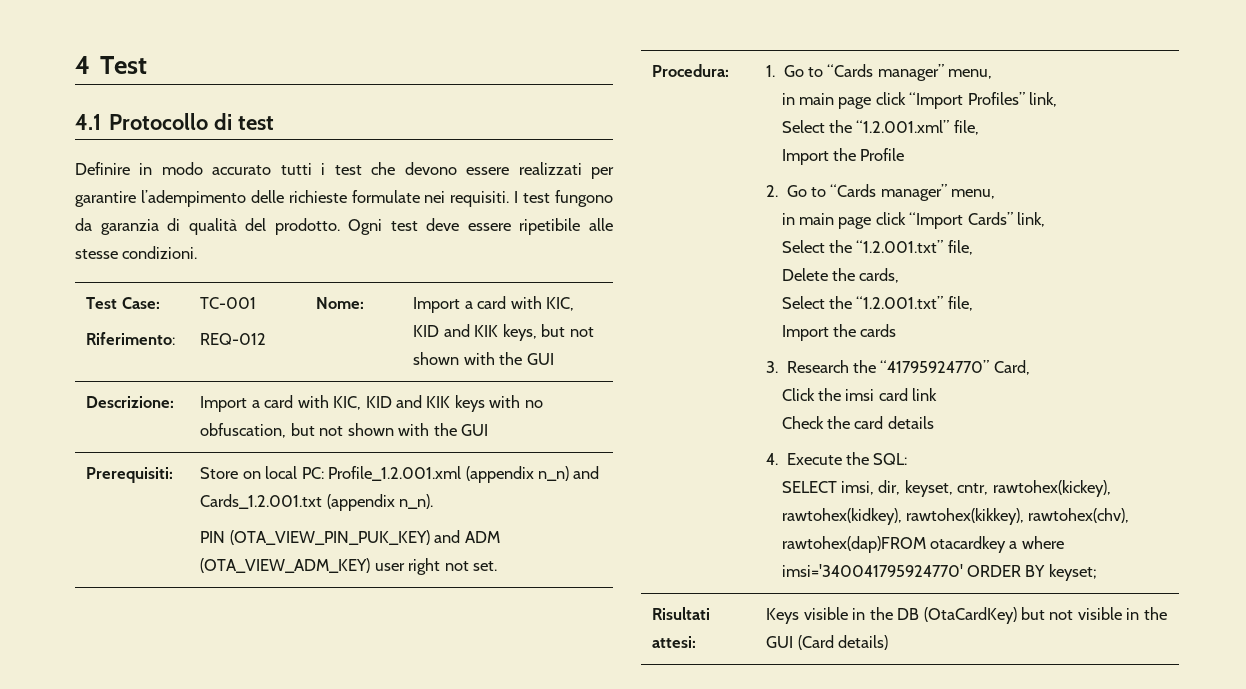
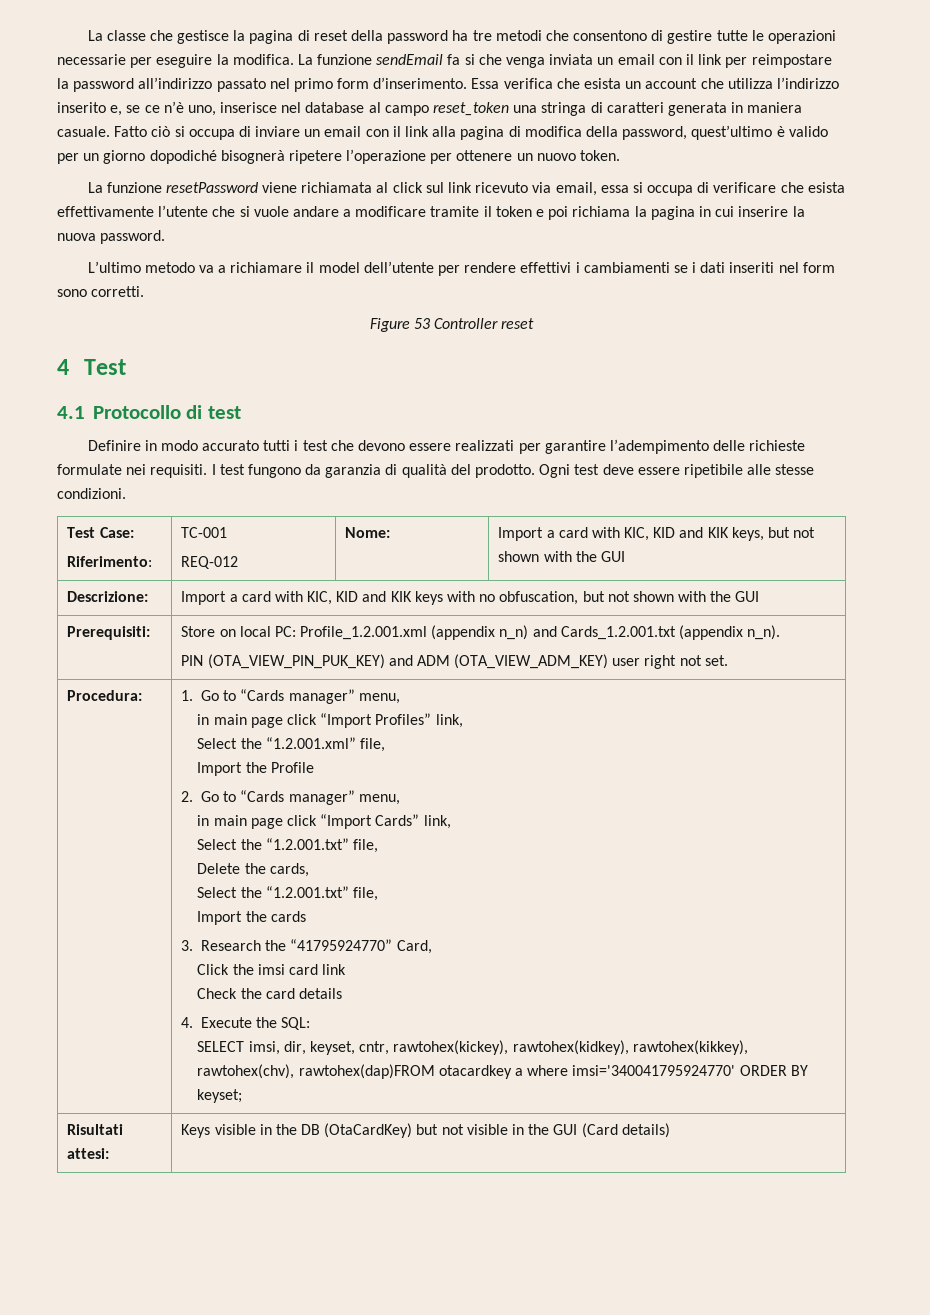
+ La classe che gestisce la pagina di reset della password ha tre metodi che consentono di gestire tutte le operazioni necessarie per eseguire la modifica. La funzione sendEmail fa si che venga inviata un email con il link per reimpostare la password all’indirizzo passato nel primo form d’inserimento. Essa verifica che esista un account che utilizza l’indirizzo inserito e, se ce n’è uno, inserisce nel database al campo reset_token una stringa di caratteri generata in maniera casuale. Fatto ciò si occupa di inviare un email con il link alla pagina di modifica della password, quest’ultimo è valido per un giorno dopodiché bisognerà ripetere l’operazione per ottenere un nuovo token.
+ La funzione resetPassword viene richiamata al click sul link ricevuto via email, essa si occupa di verificare che esista effettivamente l’utente che si vuole andare a modificare tramite il token e poi richiama la pagina in cui inserire la nuova password.
+ L’ultimo metodo va a richiamare il model dell’utente per rendere effettivi i cambiamenti se i dati inseriti nel form sono corretti.
+ Figure 53 Controller reset

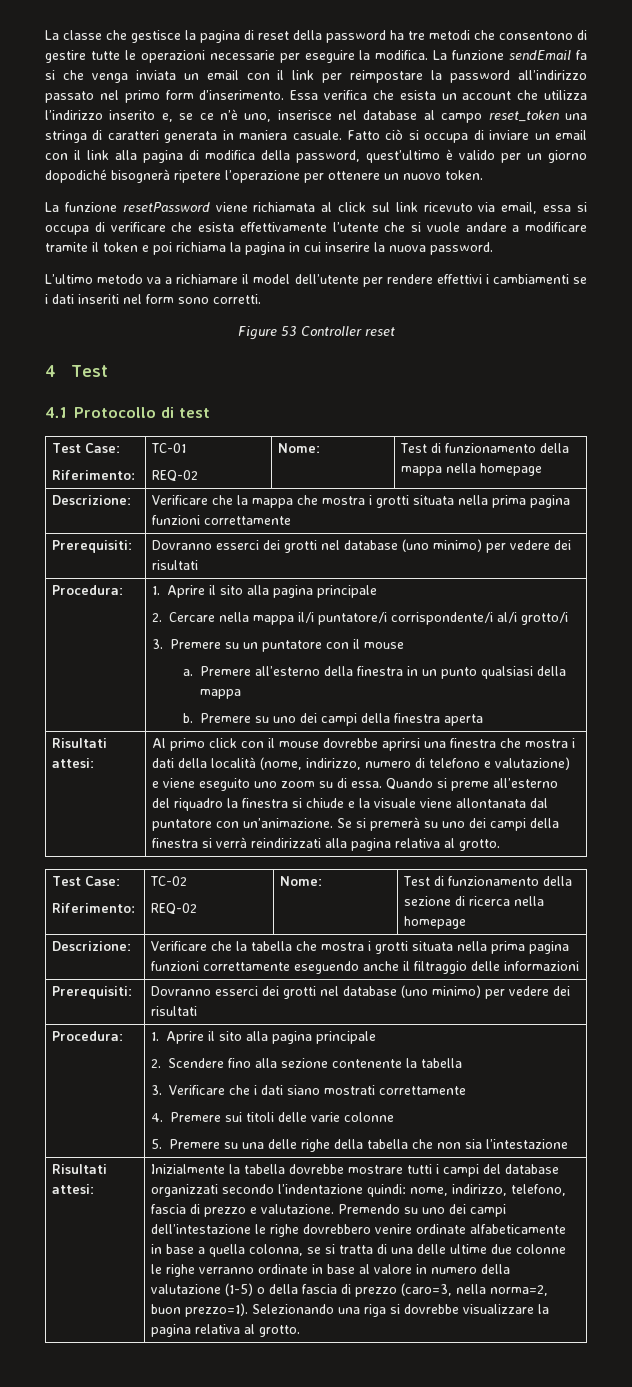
  4.1 Protocollo di test
- Definire in modo accurato tutti i test che devono essere realizzati per garantire l’adempimento delle richieste formulate nei requisiti. I test fungono da garanzia di qualità del prodotto. Ogni test deve essere ripetibile alle stesse condizioni.
  Test Case:
- Riferimento: | TC-001
- REQ-012 | Nome: | Import a card with KIC, KID and KIK keys, but not shown with the GUI
- Descrizione: | Import a card with KIC, KID and KIK keys with no obfuscation, but not shown with the GUI
- Prerequisiti: | Store on local PC: Profile_1.2.001.xml (appendix n_n) and Cards_1.2.001.txt (appendix n_n).
- PIN (OTA_VIEW_PIN_PUK_KEY) and ADM (OTA_VIEW_ADM_KEY) user right not set.
- Procedura: | 1. Go to “Cards manager” menu,
- in main page click “Import Profiles” link,
- Select the “1.2.001.xml” file,
- Import the Profile
- 2. Go to “Cards manager” menu,
- in main page click “Import Cards” link,
- Select the “1.2.001.txt” file,
- Delete the cards,
- Select the “1.2.001.txt” file,
- Import the cards
- 3. Research the “41795924770” Card,
- Click the imsi card link
- Check the card details
- 4. Execute the SQL:
- SELECT imsi, dir, keyset, cntr, rawtohex(kickey), rawtohex(kidkey), rawtohex(kikkey), rawtohex(chv), rawtohex(dap)FROM otacardkey a where imsi='340041795924770' ORDER BY keyset;
- Risultati attesi: | Keys visible in the DB (OtaCardKey) but not visible in the GUI (Card details)
+ Riferimento: | TC-01
+ REQ-02 | Nome: | Test di funzionamento della mappa nella homepage
+ Descrizione: | Verificare che la mappa che mostra i grotti situata nella prima pagina funzioni correttamente
+ Prerequisiti: | Dovranno esserci dei grotti nel database (uno minimo) per vedere dei risultati
+ Procedura: | 1. Aprire il sito alla pagina principale
+ 2. Cercare nella mappa il/i puntatore/i corrispondente/i al/i grotto/i
+ 3. Premere su un puntatore con il mouse
+ a. Premere all’esterno della finestra in un punto qualsiasi della mappa
+ b. Premere su uno dei campi della finestra aperta
+ Risultati attesi: | Al primo click con il mouse dovrebbe aprirsi una finestra che mostra i dati della località (nome, indirizzo, numero di telefono e valutazione) e viene eseguito uno zoom su di essa. Quando si preme all’esterno del riquadro la finestra si chiude e la visuale viene allontanata dal puntatore con un’animazione. Se si premerà su uno dei campi della finestra si verrà reindirizzati alla pagina relativa al grotto.
+ Test Case:
+ Riferimento: | TC-02
+ REQ-02 | Nome: | Test di funzionamento della sezione di ricerca nella homepage
+ Descrizione: | Verificare che la tabella che mostra i grotti situata nella prima pagina funzioni correttamente eseguendo anche il filtraggio delle informazioni
+ Prerequisiti: | Dovranno esserci dei grotti nel database (uno minimo) per vedere dei risultati
+ Procedura: | 1. Aprire il sito alla pagina principale
+ 2. Scendere fino alla sezione contenente la tabella
+ 3. Verificare che i dati siano mostrati correttamente
+ 4. Premere sui titoli delle varie colonne
+ 5. Premere su una delle righe della tabella che non sia l’intestazione
+ Risultati attesi: | Inizialmente la tabella dovrebbe mostrare tutti i campi del database organizzati secondo l’indentazione quindi: nome, indirizzo, telefono, fascia di prezzo e valutazione. Premendo su uno dei campi dell’intestazione le righe dovrebbero venire ordinate alfabeticamente in base a quella colonna, se si tratta di una delle ultime due colonne le righe verranno ordinate in base al valore in numero della valutazione (1-5) o della fascia di prezzo (caro=3, nella norma=2, buon prezzo=1). Selezionando una riga si dovrebbe visualizzare la pagina relativa al grotto.

